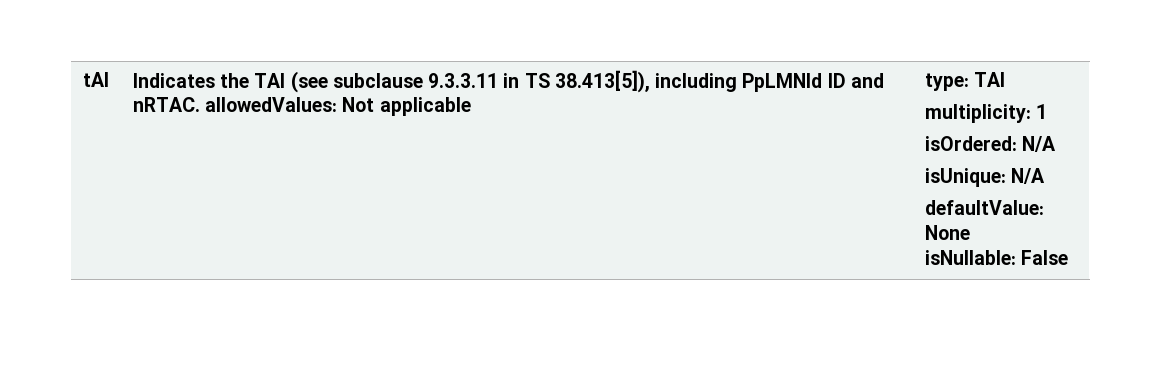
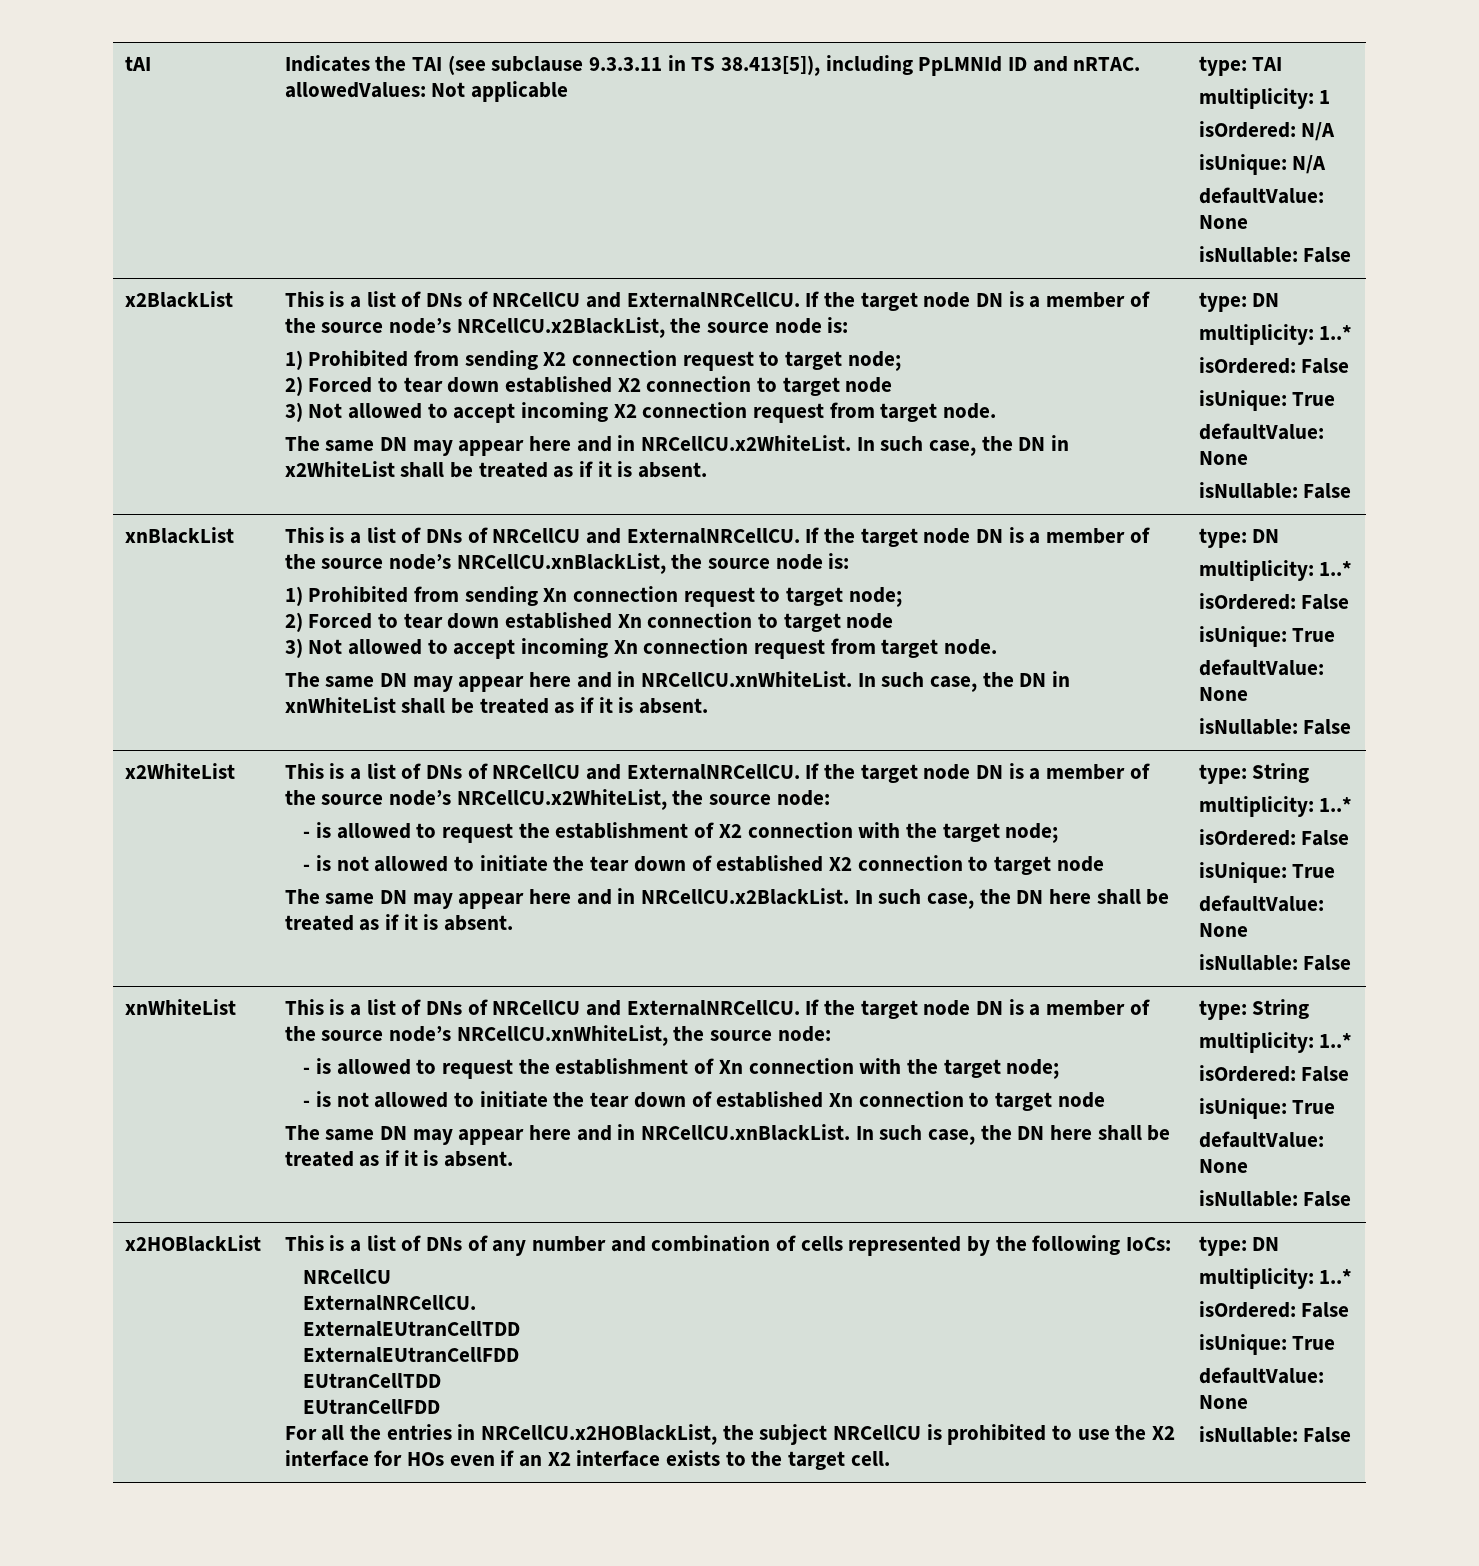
+ x2BlackList | This is a list of DNs of NRCellCU and ExternalNRCellCU. If the target node DN is a member of the source node’s NRCellCU.x2BlackList, the source node is:
+ 1) Prohibited from sending X2 connection request to target node;
+ 2) Forced to tear down established X2 connection to target node
+ 3) Not allowed to accept incoming X2 connection request from target node.
+ The same DN may appear here and in NRCellCU.x2WhiteList. In such case, the DN in x2WhiteList shall be treated as if it is absent. | type: DN
+ multiplicity: 1..*
+ isOrdered: False
+ isUnique: True
+ defaultValue: None
+ isNullable: False
+ xnBlackList | This is a list of DNs of NRCellCU and ExternalNRCellCU. If the target node DN is a member of the source node’s NRCellCU.xnBlackList, the source node is:
+ 1) Prohibited from sending Xn connection request to target node;
+ 2) Forced to tear down established Xn connection to target node
+ 3) Not allowed to accept incoming Xn connection request from target node.
+ The same DN may appear here and in NRCellCU.xnWhiteList. In such case, the DN in xnWhiteList shall be treated as if it is absent. | type: DN
+ multiplicity: 1..*
+ isOrdered: False
+ isUnique: True
+ defaultValue: None
+ isNullable: False
+ x2WhiteList | This is a list of DNs of NRCellCU and ExternalNRCellCU. If the target node DN is a member of the source node’s NRCellCU.x2WhiteList, the source node:
+ - is allowed to request the establishment of X2 connection with the target node;
+ - is not allowed to initiate the tear down of established X2 connection to target node
+ The same DN may appear here and in NRCellCU.x2BlackList. In such case, the DN here shall be treated as if it is absent. | type: String
+ multiplicity: 1..*
+ isOrdered: False
+ isUnique: True
+ defaultValue: None
+ isNullable: False
+ xnWhiteList | This is a list of DNs of NRCellCU and ExternalNRCellCU. If the target node DN is a member of the source node’s NRCellCU.xnWhiteList, the source node:
+ - is allowed to request the establishment of Xn connection with the target node;
+ - is not allowed to initiate the tear down of established Xn connection to target node
+ The same DN may appear here and in NRCellCU.xnBlackList. In such case, the DN here shall be treated as if it is absent. | type: String
+ multiplicity: 1..*
+ isOrdered: False
+ isUnique: True
+ defaultValue: None
+ isNullable: False
+ x2HOBlackList | This is a list of DNs of any number and combination of cells represented by the following IoCs:
+ NRCellCU
+ ExternalNRCellCU.
+ ExternalEUtranCellTDD
+ ExternalEUtranCellFDD
+ EUtranCellTDD
+ EUtranCellFDD
+ For all the entries in NRCellCU.x2HOBlackList, the subject NRCellCU is prohibited to use the X2 interface for HOs even if an X2 interface exists to the target cell. | type: DN
+ multiplicity: 1..*
+ isOrdered: False
+ isUnique: True
+ defaultValue: None
+ isNullable: False

